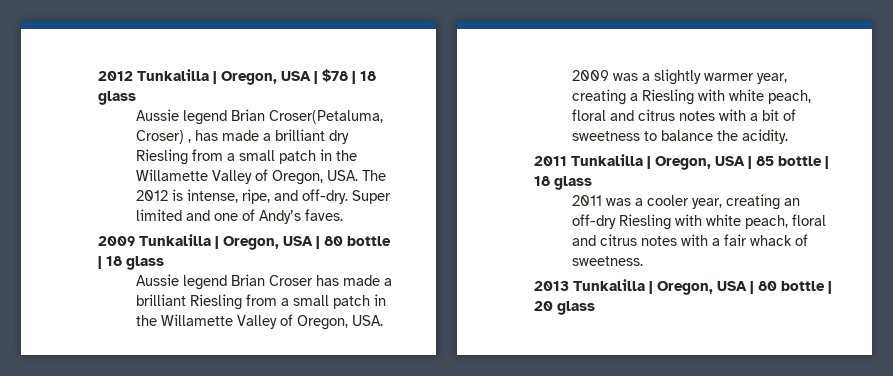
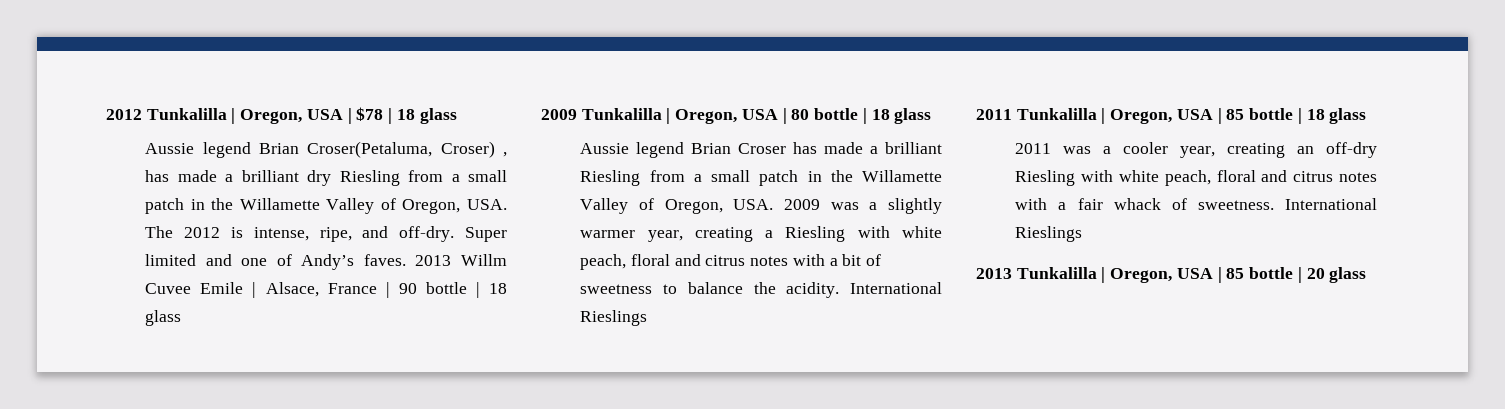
+ 2013 Willm Cuvee Emile | Alsace, France | 90 bottle | 18 glass
- Aussie legend Brian Croser has made a brilliant Riesling from a small patch in the Willamette Valley of Oregon, USA. 2009 was a slightly warmer year, creating a Riesling with white peach, floral and citrus notes with a bit of sweetness to balance the acidity.
+ Aussie legend Brian Croser has made a brilliant Riesling from a small patch in the Willamette Valley of Oregon, USA. 2009 was a slightly warmer year, creating a Riesling with white peach, floral and citrus notes with a bit of sweetness to balance the acidity. International Rieslings
- 2011 was a cooler year, creating an off-dry Riesling with white peach, floral and citrus notes with a fair whack of sweetness.
+ 2011 was a cooler year, creating an off-dry Riesling with white peach, floral and citrus notes with a fair whack of sweetness. International Rieslings
- 2013 Tunkalilla | Oregon, USA | 80 bottle | 20 glass
+ 2013 Tunkalilla | Oregon, USA | 85 bottle | 20 glass

